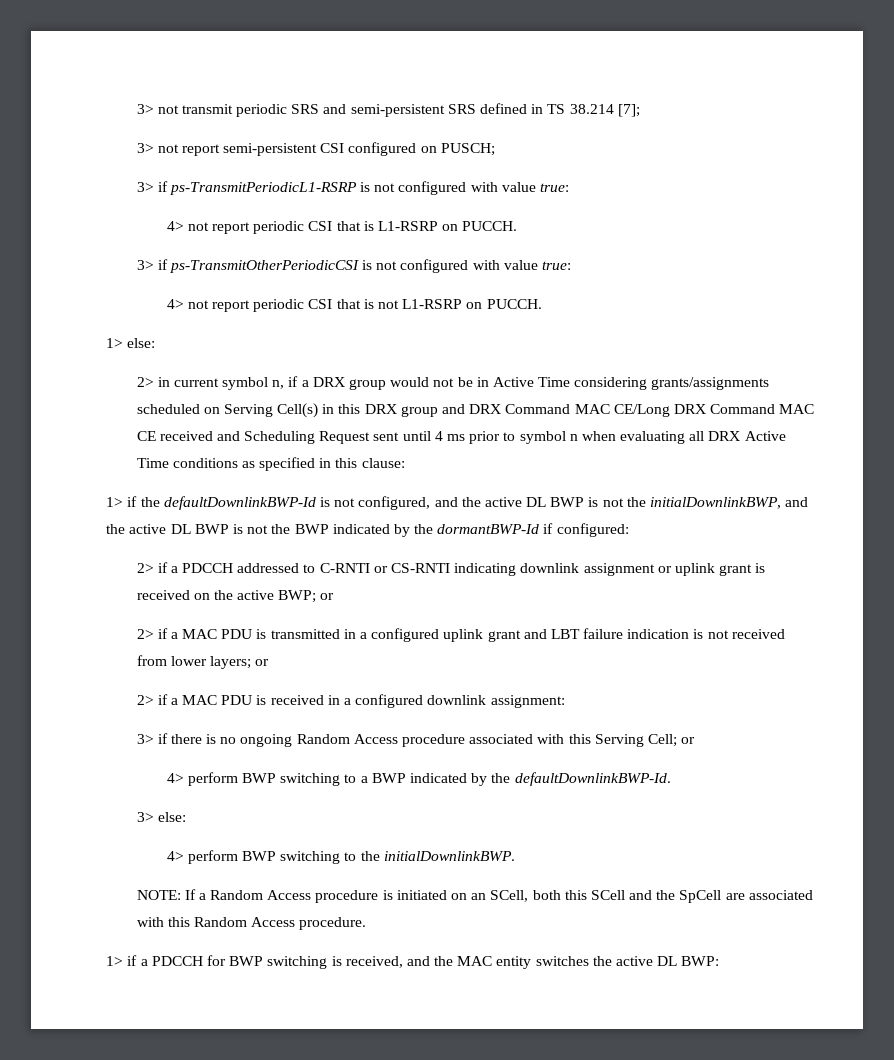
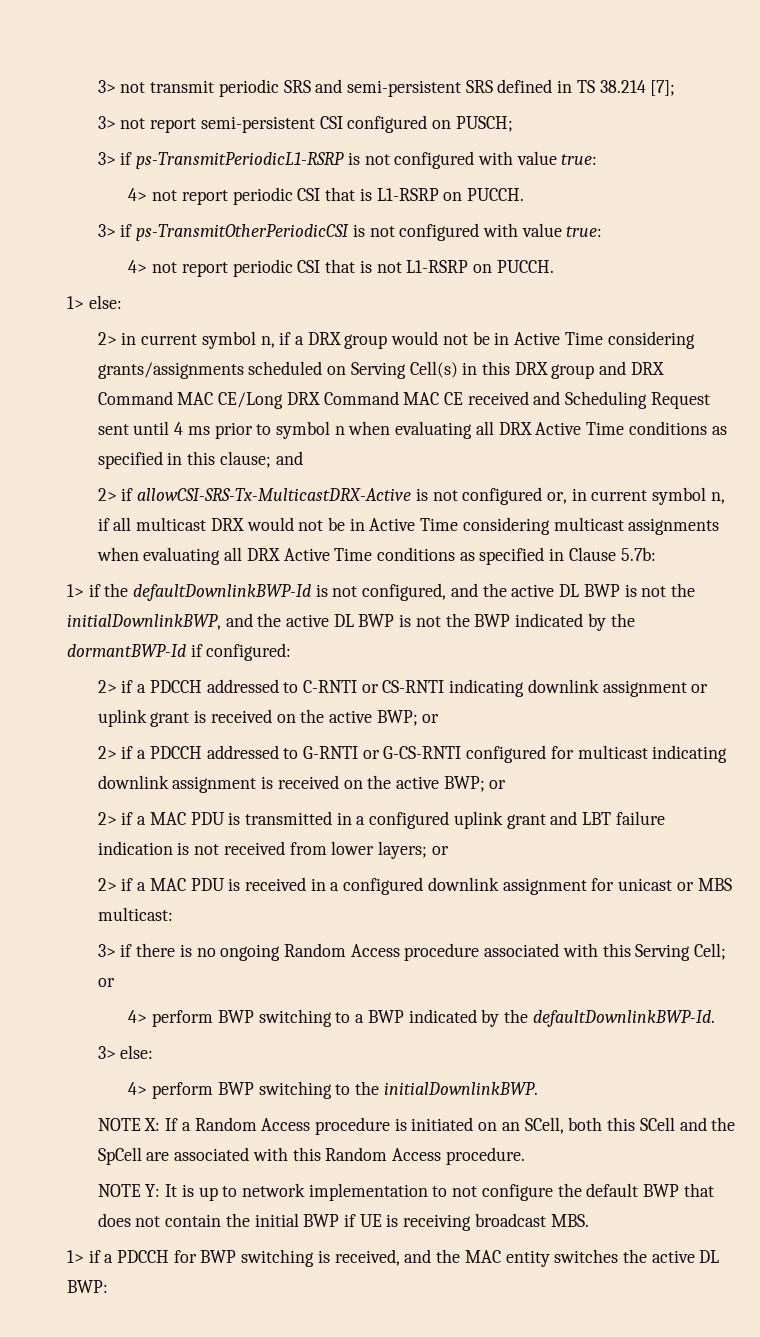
- 2> in current symbol n, if a DRX group would not be in Active Time considering grants/assignments scheduled on Serving Cell(s) in this DRX group and DRX Command MAC CE/Long DRX Command MAC CE received and Scheduling Request sent until 4 ms prior to symbol n when evaluating all DRX Active Time conditions as specified in this clause:
+ 2> in current symbol n, if a DRX group would not be in Active Time considering grants/assignments scheduled on Serving Cell(s) in this DRX group and DRX Command MAC CE/Long DRX Command MAC CE received and Scheduling Request sent until 4 ms prior to symbol n when evaluating all DRX Active Time conditions as specified in this clause; and
+ 2> if allowCSI-SRS-Tx-MulticastDRX-Active is not configured or, in current symbol n, if all multicast DRX would not be in Active Time considering multicast assignments when evaluating all DRX Active Time conditions as specified in Clause 5.7b:
+ 2> if a PDCCH addressed to G-RNTI or G-CS-RNTI configured for multicast indicating downlink assignment is received on the active BWP; or
- 2> if a MAC PDU is received in a configured downlink assignment:
+ 2> if a MAC PDU is received in a configured downlink assignment for unicast or MBS multicast:
- NOTE: If a Random Access procedure is initiated on an SCell, both this SCell and the SpCell are associated with this Random Access procedure.
+ NOTE X: If a Random Access procedure is initiated on an SCell, both this SCell and the SpCell are associated with this Random Access procedure.
+ NOTE Y: It is up to network implementation to not configure the default BWP that does not contain the initial BWP if UE is receiving broadcast MBS.

